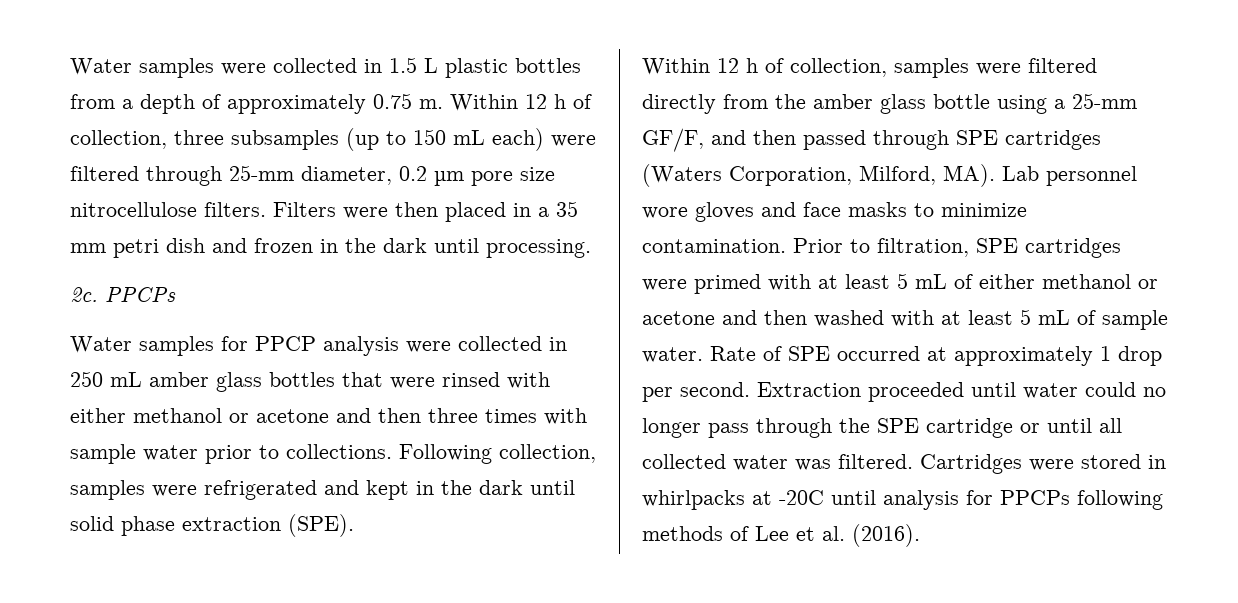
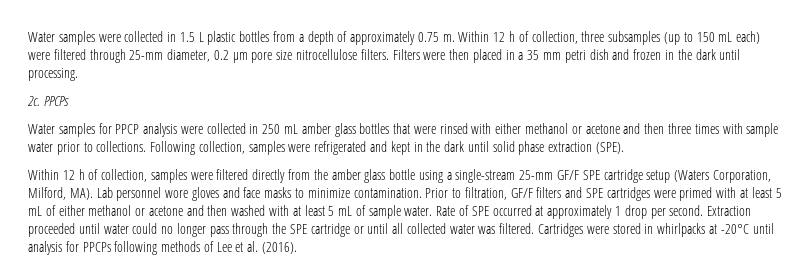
- Within 12 h of collection, samples were filtered directly from the amber glass bottle using a 25-mm GF/F, and then passed through SPE cartridges (Waters Corporation, Milford, MA). Lab personnel wore gloves and face masks to minimize contamination.
+ Within 12 h of collection, samples were filtered directly from the amber glass bottle using a single-stream 25-mm GF/F SPE cartridge setup (Waters Corporation, Milford, MA). Lab personnel wore gloves and face masks to minimize contamination.
- Prior to filtration, SPE cartridges were primed with at least 5 mL of either methanol or acetone and then washed with at least 5 mL of sample water.
+ Prior to filtration, GF/F filters and SPE cartridges were primed with at least 5 mL of either methanol or acetone and then washed with at least 5 mL of sample water.
- Cartridges were stored in whirlpacks at -20C until analysis for PPCPs following methods of Lee et al. (2016).
+ Cartridges were stored in whirlpacks at -20°C until analysis for PPCPs following methods of Lee et al. (2016).

